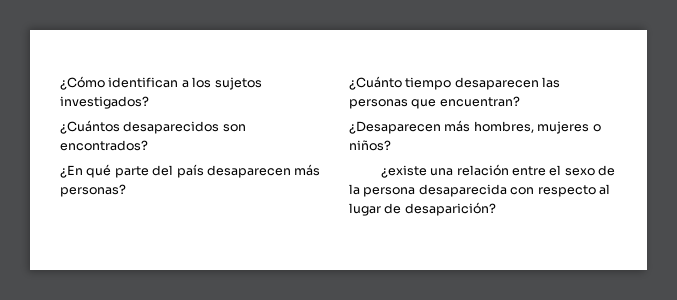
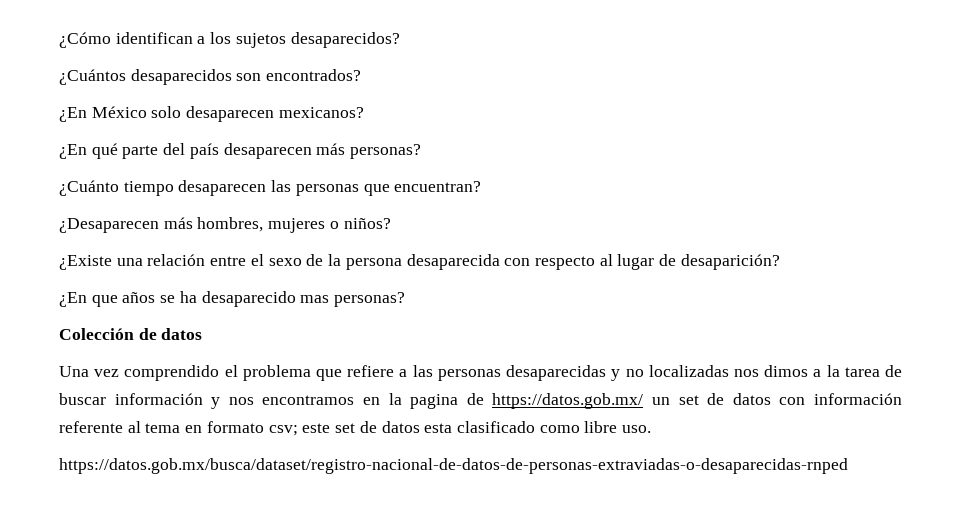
- ¿Cómo identifican a los sujetos investigados?
+ ¿Cómo identifican a los sujetos desaparecidos?
+ ¿En México solo desaparecen mexicanos?
- ¿existe una relación entre el sexo de la persona desaparecida con respecto al lugar de desaparición?
+ ¿Existe una relación entre el sexo de la persona desaparecida con respecto al lugar de desaparición?
+ ¿En que años se ha desaparecido mas personas?
+ Colección de datos
+ Una vez comprendido el problema que refiere a las personas desaparecidas y no localizadas nos dimos a la tarea de buscar información y nos encontramos en la pagina de https://datos.gob.mx/ un set de datos con información referente al tema en formato csv; este set de datos esta clasificado como libre uso.
+ https://datos.gob.mx/busca/dataset/registro-nacional-de-datos-de-personas-extraviadas-o-desaparecidas-rnped

